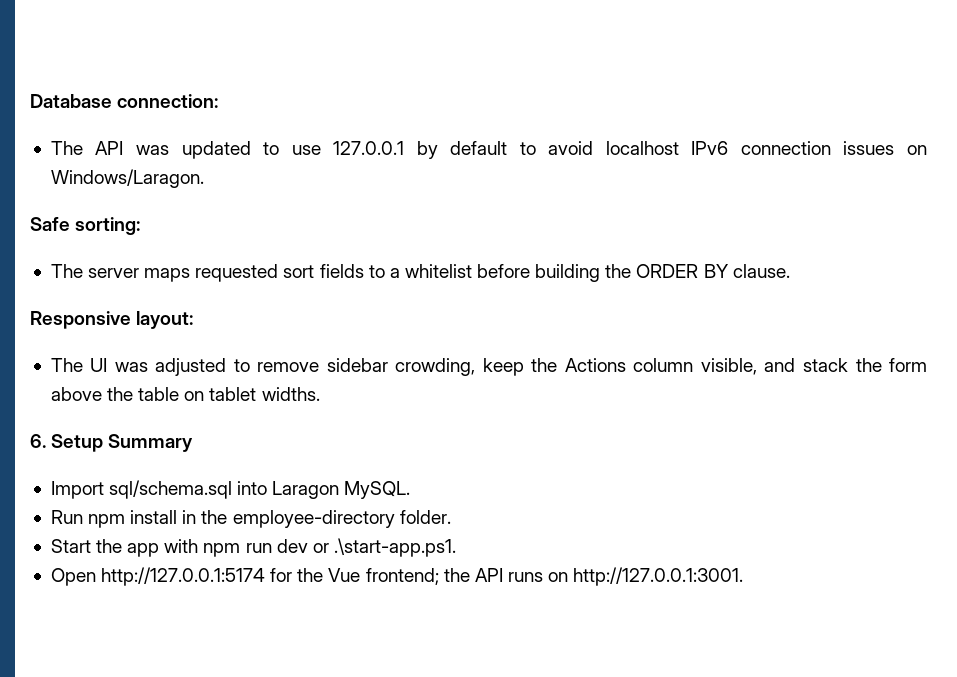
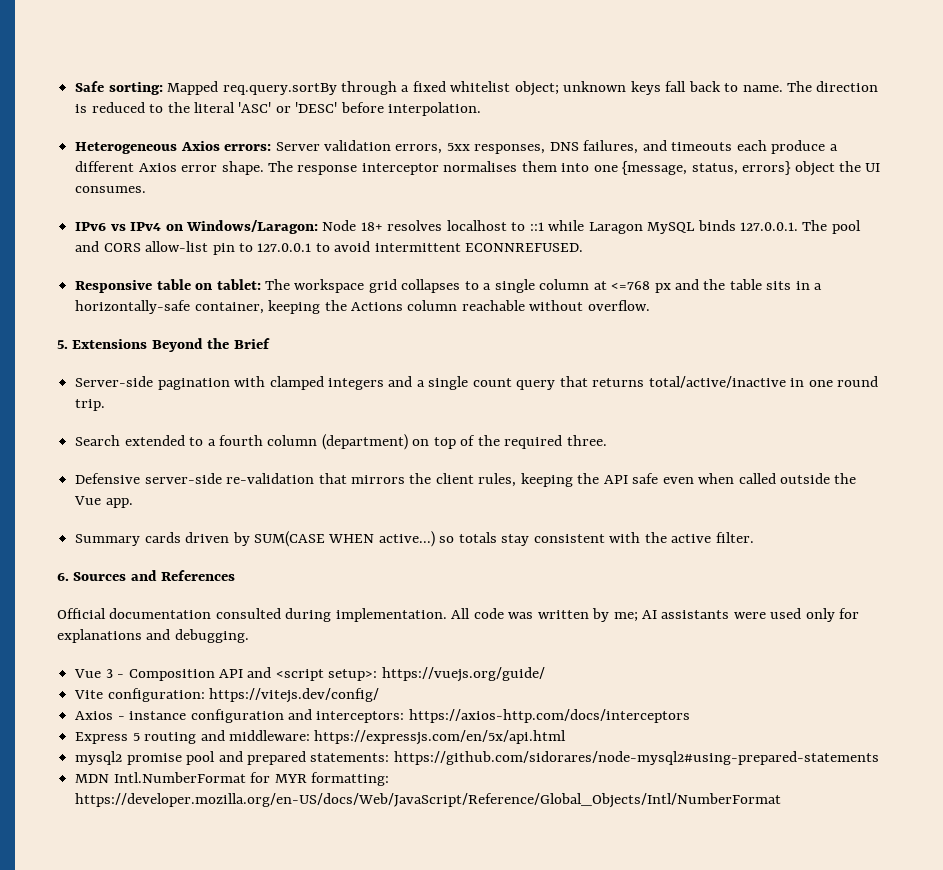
- Database connection:
- The API was updated to use 127.0.0.1 by default to avoid localhost IPv6 connection issues on Windows/Laragon.
- Safe sorting:
- The server maps requested sort fields to a whitelist before building the ORDER BY clause.
- Responsive layout:
- The UI was adjusted to remove sidebar crowding, keep the Actions column visible, and stack the form above the table on tablet widths.
- 6. Setup Summary
- Import sql/schema.sql into Laragon MySQL.
- Run npm install in the employee-directory folder.
- Start the app with npm run dev or .\start-app.ps1.
- Open http://127.0.0.1:5174 for the Vue frontend; the API runs on http://127.0.0.1:3001.
+ Safe sorting: Mapped req.query.sortBy through a fixed whitelist object; unknown keys fall back to name. The direction is reduced to the literal 'ASC' or 'DESC' before interpolation.
+ Heterogeneous Axios errors: Server validation errors, 5xx responses, DNS failures, and timeouts each produce a different Axios error shape. The response interceptor normalises them into one {message, status, errors} object the UI consumes.
+ IPv6 vs IPv4 on Windows/Laragon: Node 18+ resolves localhost to ::1 while Laragon MySQL binds 127.0.0.1. The pool and CORS allow-list pin to 127.0.0.1 to avoid intermittent ECONNREFUSED.
+ Responsive table on tablet: The workspace grid collapses to a single column at <=768 px and the table sits in a horizontally-safe container, keeping the Actions column reachable without overflow.
+ 5. Extensions Beyond the Brief
+ Server-side pagination with clamped integers and a single count query that returns total/active/inactive in one round trip.
+ Search extended to a fourth column (department) on top of the required three.
+ Defensive server-side re-validation that mirrors the client rules, keeping the API safe even when called outside the Vue app.
+ Summary cards driven by SUM(CASE WHEN active...) so totals stay consistent with the active filter.
+ 6. Sources and References
+ Official documentation consulted during implementation. All code was written by me; AI assistants were used only for explanations and debugging.
+ Vue 3 - Composition API and <script setup>: https://vuejs.org/guide/
+ Vite configuration: https://vitejs.dev/config/
+ Axios - instance configuration and interceptors: https://axios-http.com/docs/interceptors
+ Express 5 routing and middleware: https://expressjs.com/en/5x/api.html
+ mysql2 promise pool and prepared statements: https://github.com/sidorares/node-mysql2#using-prepared-statements
+ MDN Intl.NumberFormat for MYR formatting: https://developer.mozilla.org/en-US/docs/Web/JavaScript/Reference/Global_Objects/Intl/NumberFormat

